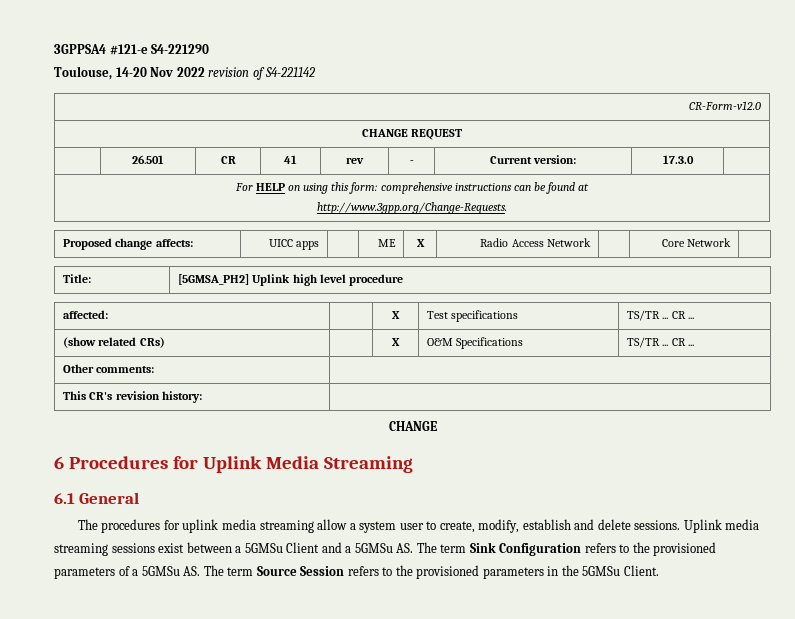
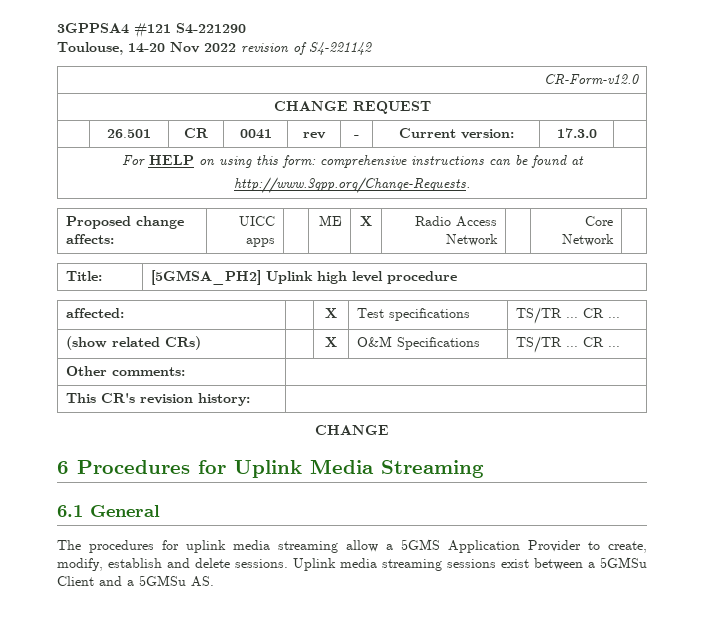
- 3GPPSA4 #121-e S4-221290
+ 3GPPSA4 #121 S4-221290
- | 26.501 | CR | 41 | rev | - | Current version: | 17.3.0 |
+ | 26.501 | CR | 0041 | rev | - | Current version: | 17.3.0 |
- The procedures for uplink media streaming allow a system user to create, modify, establish and delete sessions.
+ The procedures for uplink media streaming allow a 5GMS Application Provider to create, modify, establish and delete sessions.
- Uplink media streaming sessions exist between a 5GMSu Client and a 5GMSu AS. The term Sink Configuration refers to the provisioned parameters of a 5GMSu AS. The term Source Session refers to the provisioned parameters in the 5GMSu Client.
+ Uplink media streaming sessions exist between a 5GMSu Client and a 5GMSu AS.

